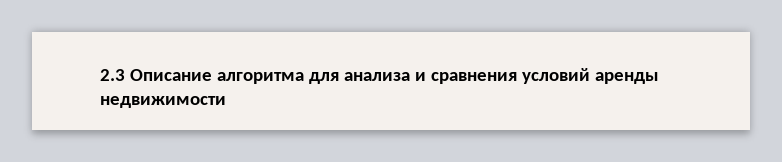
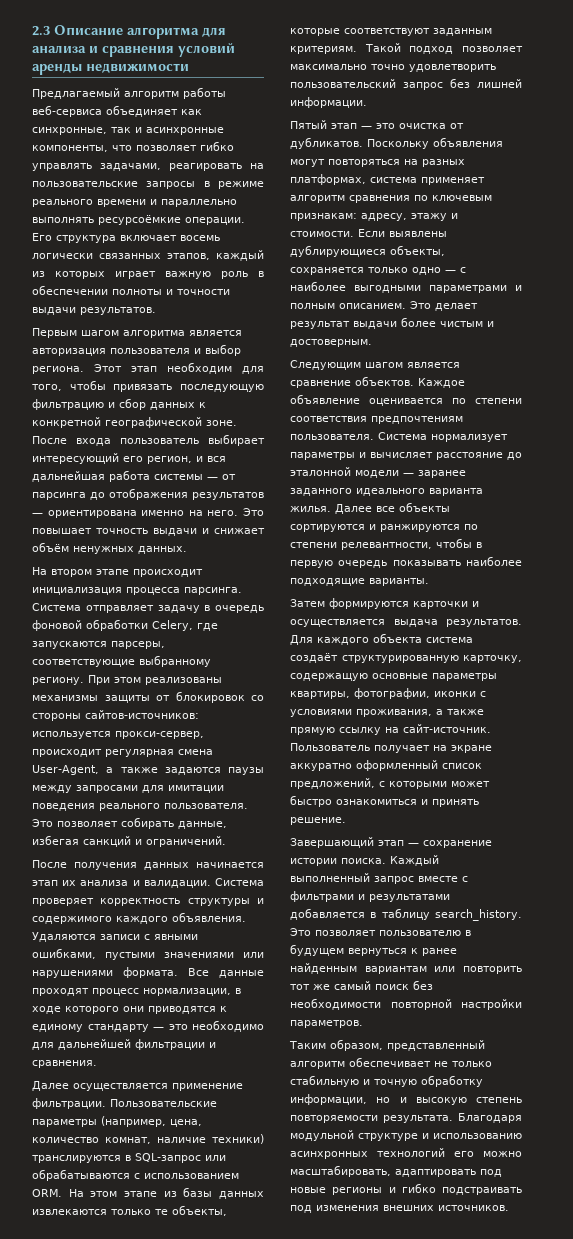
+ Предлагаемый алгоритм работы веб-сервиса объединяет как синхронные, так и асинхронные компоненты, что позволяет гибко управлять задачами, реагировать на пользовательские запросы в режиме реального времени и параллельно выполнять ресурсоёмкие операции. Его структура включает восемь логически связанных этапов, каждый из которых играет важную роль в обеспечении полноты и точности выдачи результатов.
+ Первым шагом алгоритма является авторизация пользователя и выбор региона. Этот этап необходим для того, чтобы привязать последующую фильтрацию и сбор данных к конкретной географической зоне. После входа пользователь выбирает интересующий его регион, и вся дальнейшая работа системы — от парсинга до отображения результатов — ориентирована именно на него. Это повышает точность выдачи и снижает объём ненужных данных.
+ На втором этапе происходит инициализация процесса парсинга. Система отправляет задачу в очередь фоновой обработки Celery, где запускаются парсеры, соответствующие выбранному региону. При этом реализованы механизмы защиты от блокировок со стороны сайтов-источников: используется прокси-сервер, происходит регулярная смена User-Agent, а также задаются паузы между запросами для имитации поведения реального пользователя. Это позволяет собирать данные, избегая санкций и ограничений.
+ После получения данных начинается этап их анализа и валидации. Система проверяет корректность структуры и содержимого каждого объявления. Удаляются записи с явными ошибками, пустыми значениями или нарушениями формата. Все данные проходят процесс нормализации, в ходе которого они приводятся к единому стандарту — это необходимо для дальнейшей фильтрации и сравнения.
+ Далее осуществляется применение фильтрации. Пользовательские параметры (например, цена, количество комнат, наличие техники) транслируются в SQL-запрос или обрабатываются с использованием ORM. На этом этапе из базы данных извлекаются только те объекты, которые соответствуют заданным критериям. Такой подход позволяет максимально точно удовлетворить пользовательский запрос без лишней информации.
+ Пятый этап — это очистка от дубликатов. Поскольку объявления могут повторяться на разных платформах, система применяет алгоритм сравнения по ключевым признакам: адресу, этажу и стоимости. Если выявлены дублирующиеся объекты, сохраняется только одно — с наиболее выгодными параметрами и полным описанием. Это делает результат выдачи более чистым и достоверным.
+ Следующим шагом является сравнение объектов. Каждое объявление оценивается по степени соответствия предпочтениям пользователя. Система нормализует параметры и вычисляет расстояние до эталонной модели — заранее заданного идеального варианта жилья. Далее все объекты сортируются и ранжируются по степени релевантности, чтобы в первую очередь показывать наиболее подходящие варианты.
+ Затем формируются карточки и осуществляется выдача результатов. Для каждого объекта система создаёт структурированную карточку, содержащую основные параметры квартиры, фотографии, иконки с условиями проживания, а также прямую ссылку на сайт-источник. Пользователь получает на экране аккуратно оформленный список предложений, с которыми может быстро ознакомиться и принять решение.
+ Завершающий этап — сохранение истории поиска. Каждый выполненный запрос вместе с фильтрами и результатами добавляется в таблицу search_history. Это позволяет пользователю в будущем вернуться к ранее найденным вариантам или повторить тот же самый поиск без необходимости повторной настройки параметров.
+ Таким образом, представленный алгоритм обеспечивает не только стабильную и точную обработку информации, но и высокую степень повторяемости результата. Благодаря модульной структуре и использованию асинхронных технологий его можно масштабировать, адаптировать под новые регионы и гибко подстраивать под изменения внешних источников.

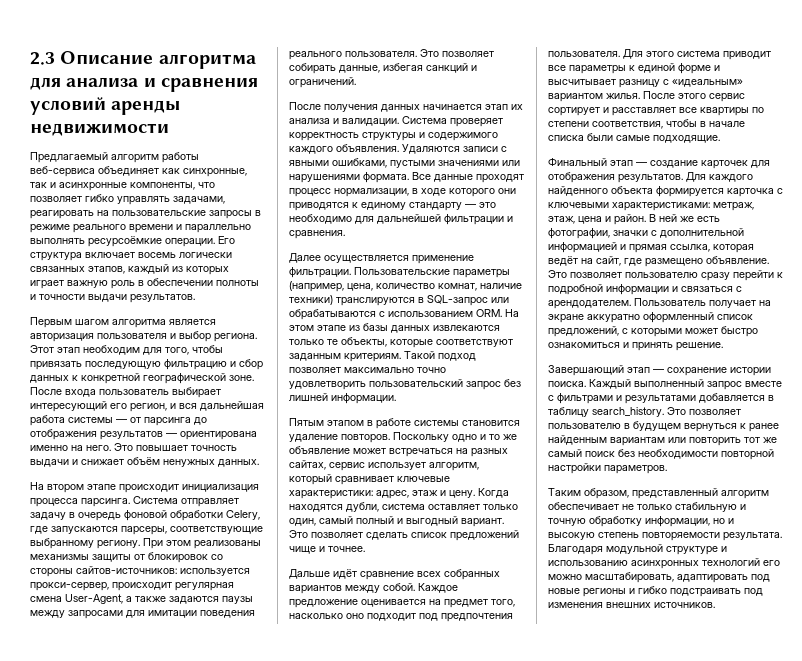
- Пятый этап — это очистка от дубликатов. Поскольку объявления могут повторяться на разных платформах, система применяет алгоритм сравнения по ключевым признакам: адресу, этажу и стоимости. Если выявлены дублирующиеся объекты, сохраняется только одно — с наиболее выгодными параметрами и полным описанием. Это делает результат выдачи более чистым и достоверным.
- Следующим шагом является сравнение объектов. Каждое объявление оценивается по степени соответствия предпочтениям пользователя. Система нормализует параметры и вычисляет расстояние до эталонной модели — заранее заданного идеального варианта жилья. Далее все объекты сортируются и ранжируются по степени релевантности, чтобы в первую очередь показывать наиболее подходящие варианты.
- Затем формируются карточки и осуществляется выдача результатов. Для каждого объекта система создаёт структурированную карточку, содержащую основные параметры квартиры, фотографии, иконки с условиями проживания, а также прямую ссылку на сайт-источник.
+ Пятым этапом в работе системы становится удаление повторов. Поскольку одно и то же объявление может встречаться на разных сайтах, сервис использует алгоритм, который сравнивает ключевые характеристики: адрес, этаж и цену. Когда находятся дубли, система оставляет только один, самый полный и выгодный вариант. Это позволяет сделать список предложений чище и точнее.
+ Дальше идёт сравнение всех собранных вариантов между собой. Каждое предложение оценивается на предмет того, насколько оно подходит под предпочтения пользователя. Для этого система приводит все параметры к единой форме и высчитывает разницу с «идеальным» вариантом жилья. После этого сервис сортирует и расставляет все квартиры по степени соответствия, чтобы в начале списка были самые подходящие.
+ Финальный этап — создание карточек для отображения результатов. Для каждого найденного объекта формируется карточка с ключевыми характеристиками: метраж, этаж, цена и район. В ней же есть фотографии, значки с дополнительной информацией и прямая ссылка, которая ведёт на сайт, где размещено объявление. Это позволяет пользователю сразу перейти к подробной информации и связаться с арендодателем.

